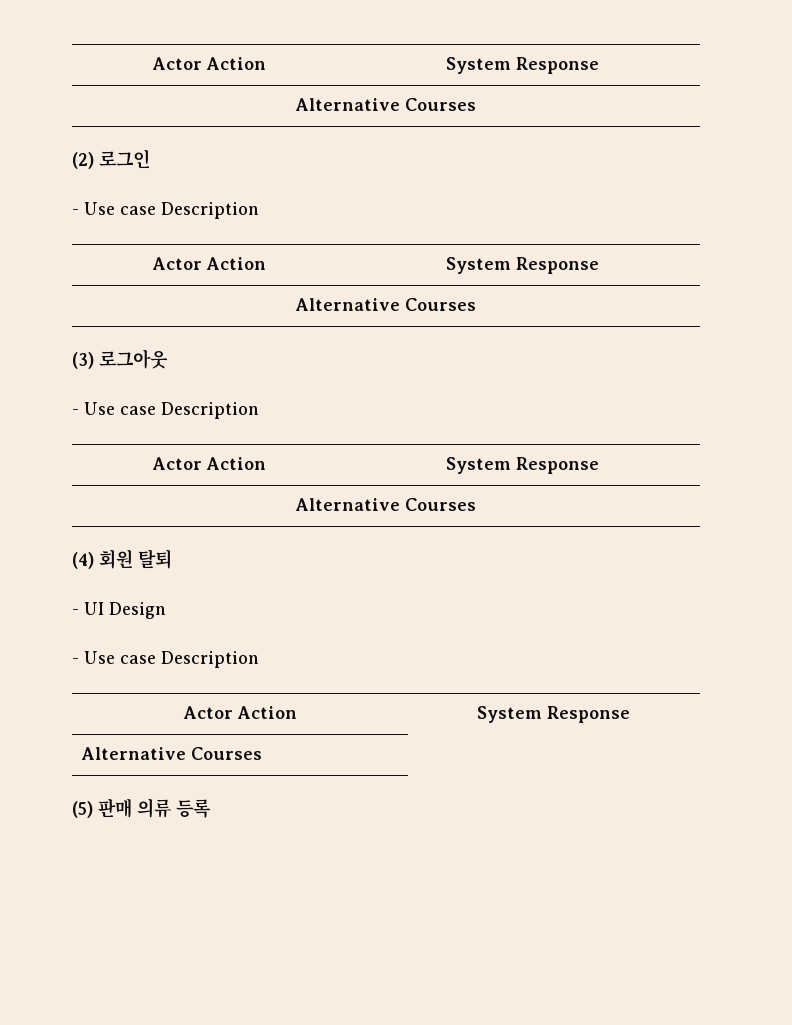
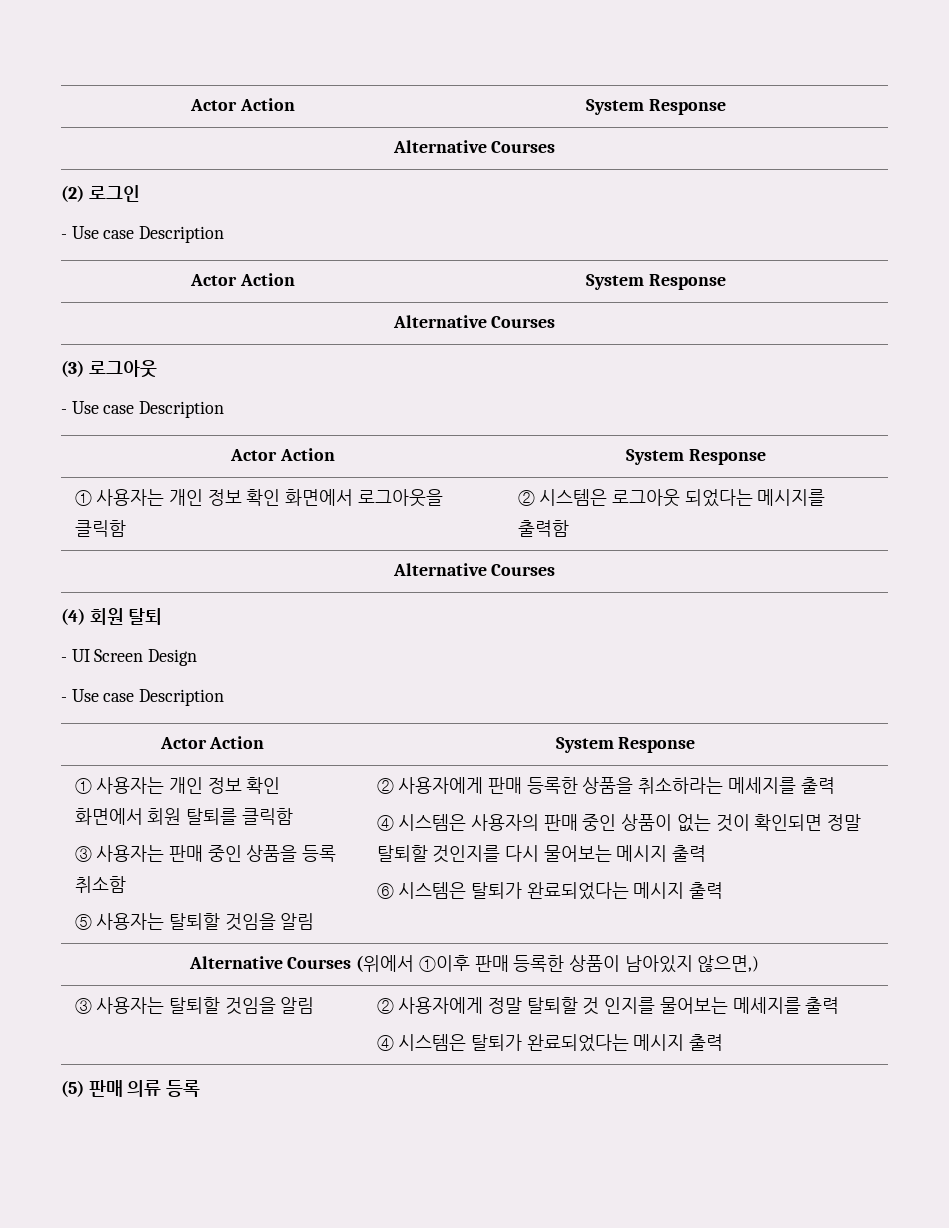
+ ① 사용자는 개인 정보 확인 화면에서 로그아웃을 클릭함 | ② 시스템은 로그아웃 되었다는 메시지를 출력함
- - UI Design
+ - UI Screen Design
  - Use case Description
  Actor Action | System Response
- Alternative Courses
+ ① 사용자는 개인 정보 확인 화면에서 회원 탈퇴를 클릭함
+ ③ 사용자는 판매 중인 상품을 등록 취소함
+ ⑤ 사용자는 탈퇴할 것임을 알림 | ② 사용자에게 판매 등록한 상품을 취소하라는 메세지를 출력
+ ④ 시스템은 사용자의 판매 중인 상품이 없는 것이 확인되면 정말 탈퇴할 것인지를 다시 물어보는 메시지 출력
+ ⑥ 시스템은 탈퇴가 완료되었다는 메시지 출력
+ Alternative Courses (위에서 ①이후 판매 등록한 상품이 남아있지 않으면,)
+ ③ 사용자는 탈퇴할 것임을 알림 | ② 사용자에게 정말 탈퇴할 것 인지를 물어보는 메세지를 출력
+ ④ 시스템은 탈퇴가 완료되었다는 메시지 출력

